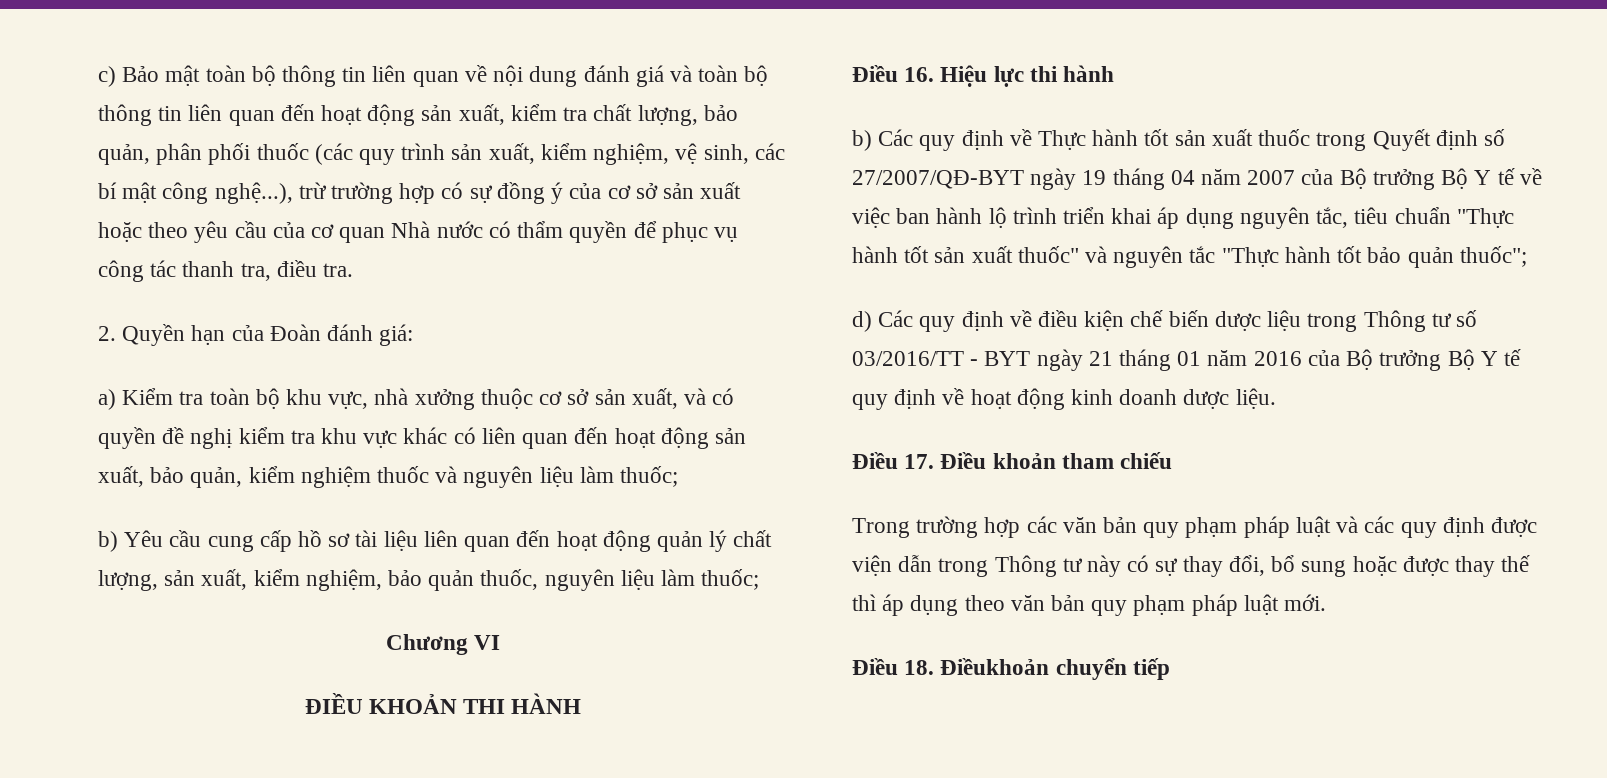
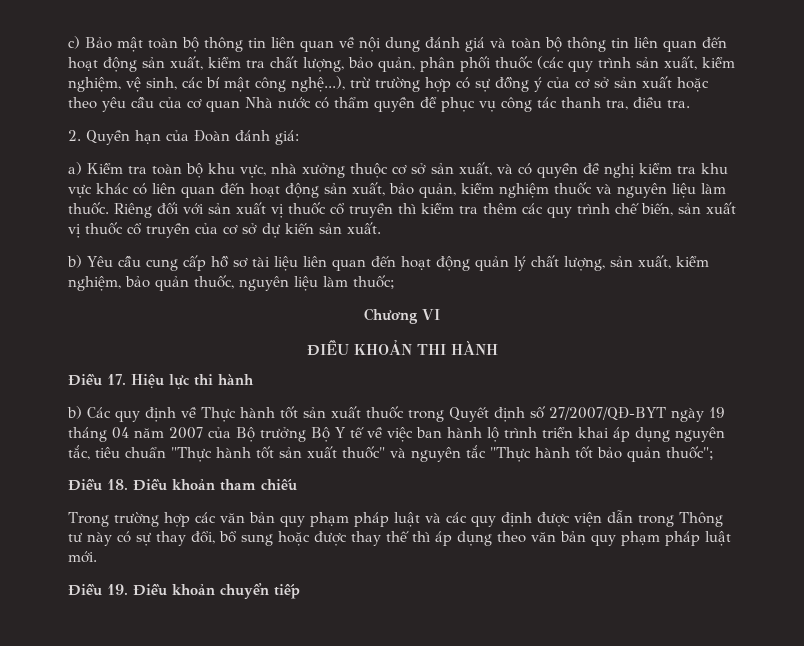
- a) Kiểm tra toàn bộ khu vực, nhà xưởng thuộc cơ sở sản xuất, và có quyền đề nghị kiểm tra khu vực khác có liên quan đến hoạt động sản xuất, bảo quản, kiểm nghiệm thuốc và nguyên liệu làm thuốc;
+ a) Kiểm tra toàn bộ khu vực, nhà xưởng thuộc cơ sở sản xuất, và có quyền đề nghị kiểm tra khu vực khác có liên quan đến hoạt động sản xuất, bảo quản, kiểm nghiệm thuốc và nguyên liệu làm thuốc. Riêng đối với sản xuất vị thuốc cổ truyền thì kiểm tra thêm các quy trình chế biến, sản xuất vị thuốc cổ truyền của cơ sở dự kiến sản xuất.
- Điều 16. Hiệu lực thi hành
+ Điều 17. Hiệu lực thi hành
- d) Các quy định về điều kiện chế biến dược liệu trong Thông tư số 03/2016/TT - BYT ngày 21 tháng 01 năm 2016 của Bộ trưởng Bộ Y tế quy định về hoạt động kinh doanh dược liệu.
- Điều 17. Điều khoản tham chiếu
+ Điều 18. Điều khoản tham chiếu
- Điều 18. Điềukhoản chuyển tiếp
+ Điều 19. Điều khoản chuyển tiếp

